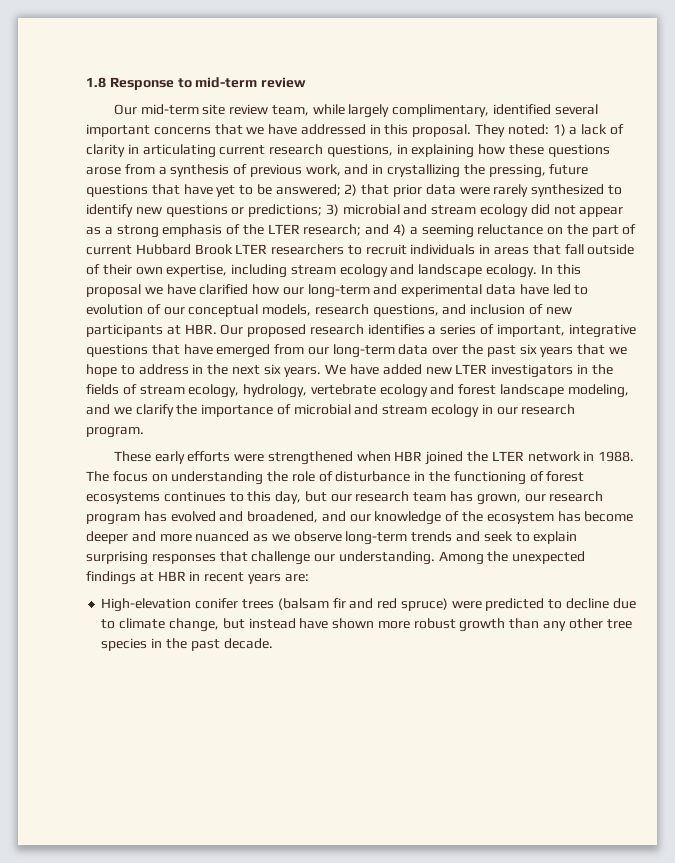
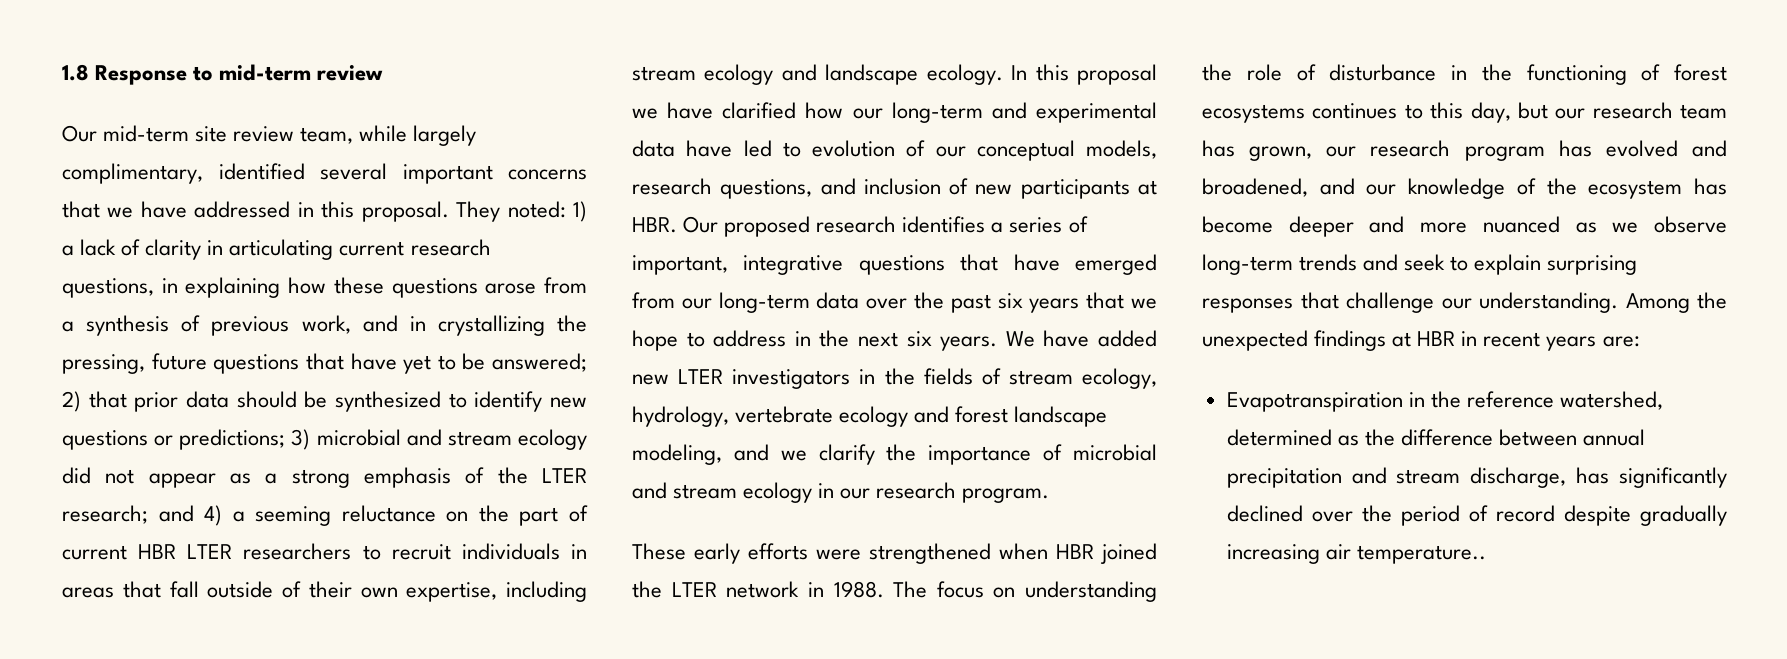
- 2) that prior data were rarely synthesized to identify new questions or predictions;
+ 2) that prior data should be synthesized to identify new questions or predictions;
- and 4) a seeming reluctance on the part of current Hubbard Brook LTER researchers to recruit individuals in areas that fall outside of their own expertise, including stream ecology and landscape ecology.
+ and 4) a seeming reluctance on the part of current HBR LTER researchers to recruit individuals in areas that fall outside of their own expertise, including stream ecology and landscape ecology.
- High-elevation conifer trees (balsam fir and red spruce) were predicted to decline due to climate change, but instead have shown more robust growth than any other tree species in the past decade.
+ Evapotranspiration in the reference watershed, determined as the difference between annual precipitation and stream discharge, has significantly declined over the period of record despite gradually increasing air temperature..

